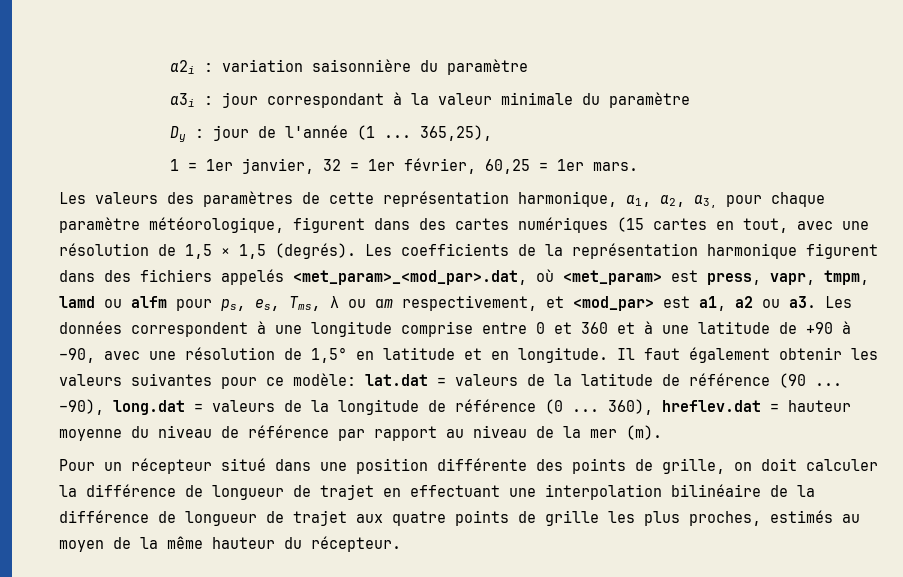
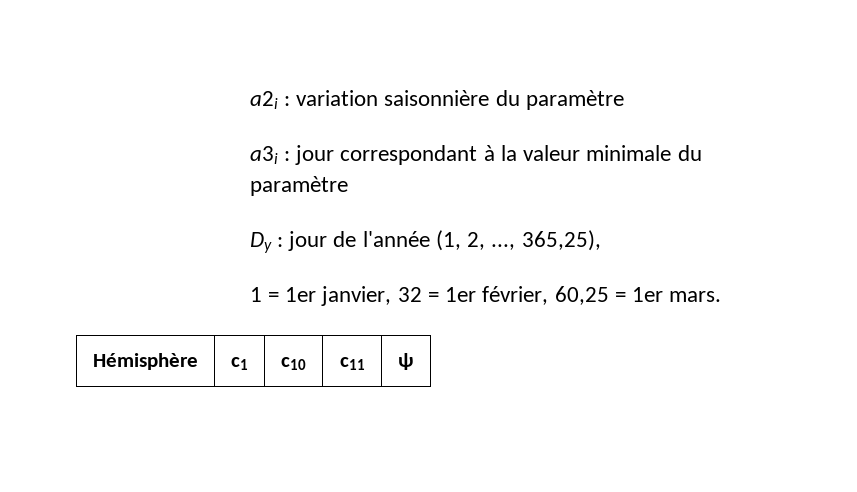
- Dy : jour de l'année (1 ... 365,25),
+ Dy : jour de l'année (1, 2, ..., 365,25),
- Les valeurs des paramètres de cette représentation harmonique, a1, a2, a3, pour chaque paramètre météorologique, figurent dans des cartes numériques (15 cartes en tout, avec une résolution de 1,5 × 1,5 (degrés). Les coefficients de la représentation harmonique figurent dans des fichiers appelés <met_param>_<mod_par>.dat, où <met_param> est press, vapr, tmpm, lamd ou alfm pour ps, es, Tms, λ ou αm respectivement, et <mod_par> est a1, a2 ou a3. Les données correspondent à une longitude comprise entre 0 et 360 et à une latitude de +90 à –90, avec une résolution de 1,5° en latitude et en longitude. Il faut également obtenir les valeurs suivantes pour ce modèle: lat.dat = valeurs de la latitude de référence (90 ... –90), long.dat = valeurs de la longitude de référence (0 ... 360), hreflev.dat = hauteur moyenne du niveau de référence par rapport au niveau de la mer (m).
- Pour un récepteur situé dans une position différente des points de grille, on doit calculer la différence de longueur de trajet en effectuant une interpolation bilinéaire de la différence de longueur de trajet aux quatre points de grille les plus proches, estimés au moyen de la même hauteur du récepteur.
+ Hémisphère | c1 | c10 | c11 | ψ

